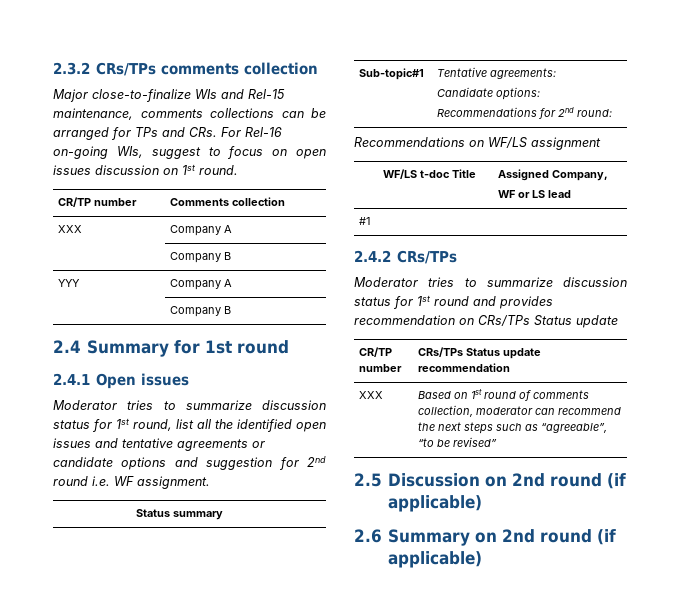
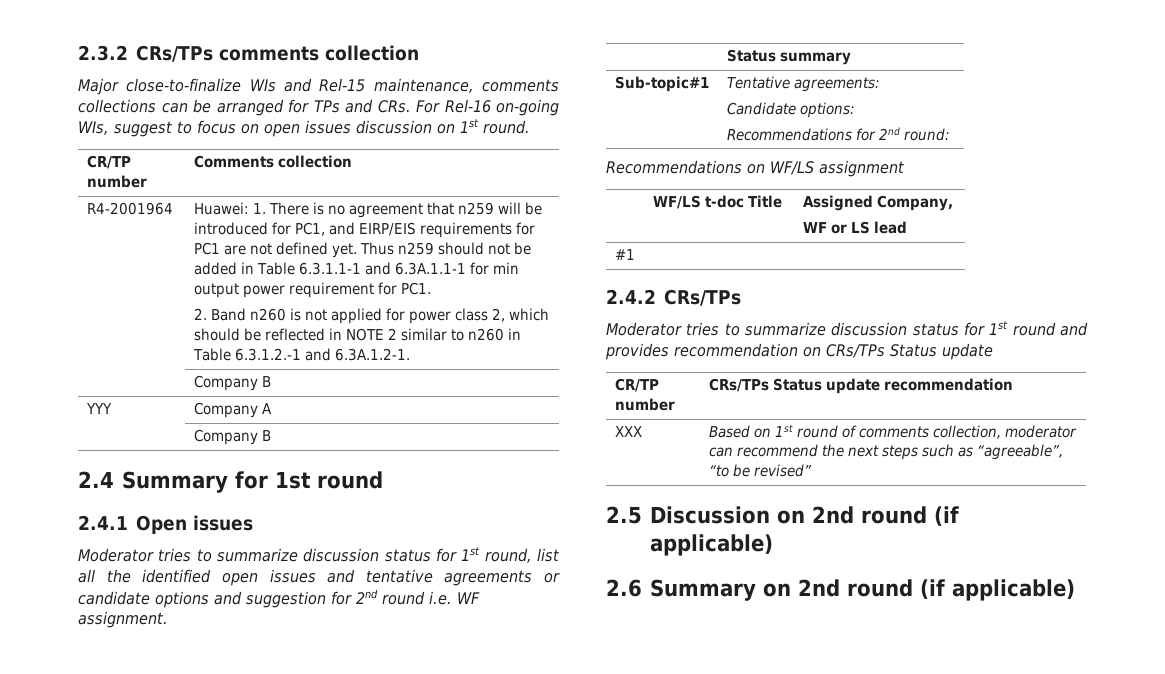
- XXX | Company A
+ R4-2001964 | Huawei: 1. There is no agreement that n259 will be introduced for PC1, and EIRP/EIS requirements for PC1 are not defined yet. Thus n259 should not be added in Table 6.3.1.1-1 and 6.3A.1.1-1 for min output power requirement for PC1.
+ 2. Band n260 is not applied for power class 2, which should be reflected in NOTE 2 similar to n260 in Table 6.3.1.2.-1 and 6.3A.1.2-1.

